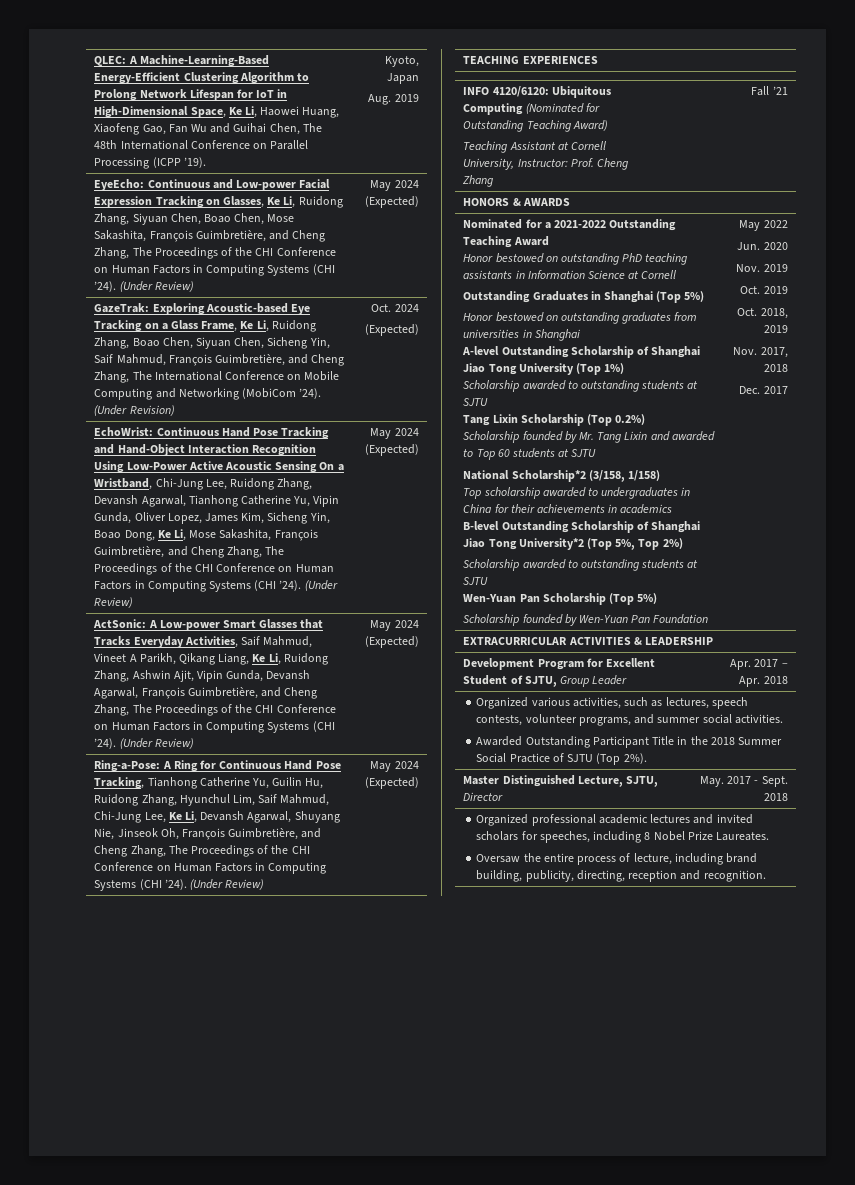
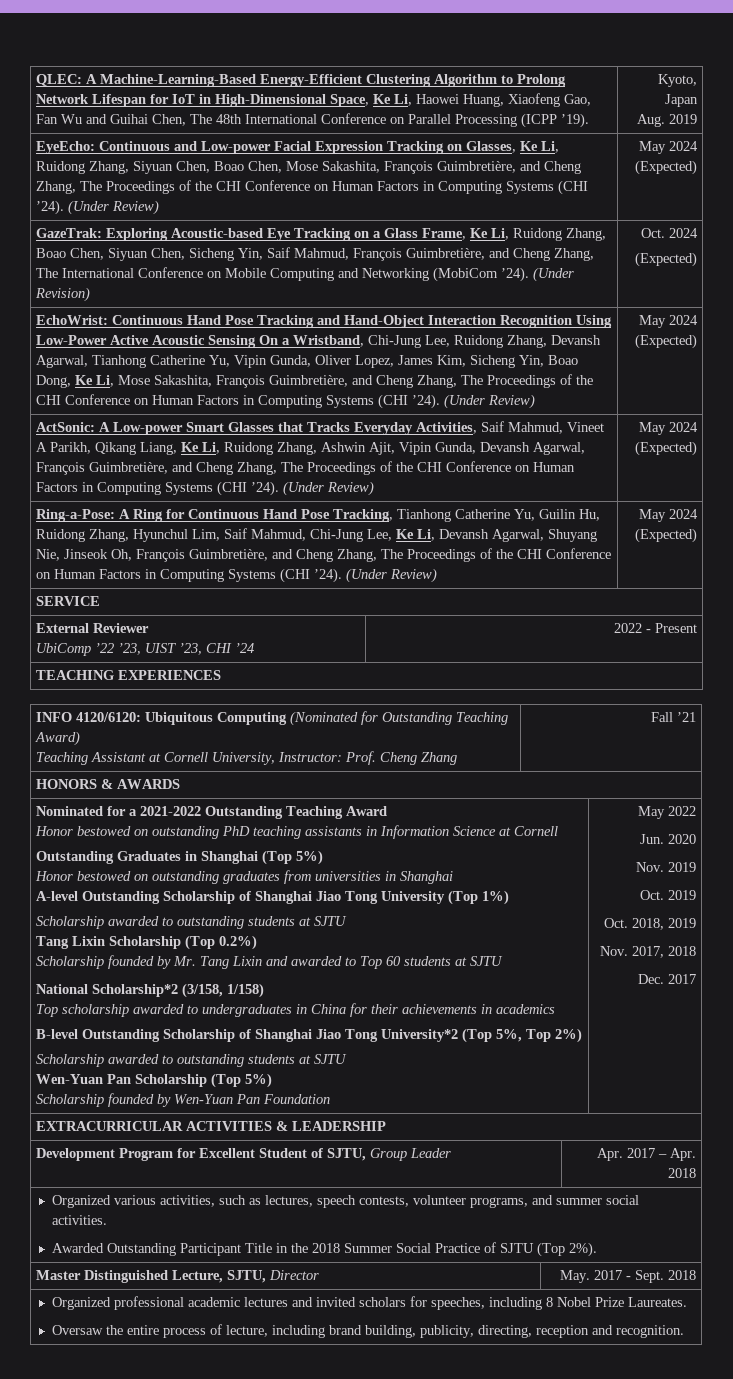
+ SERVICE
+ External Reviewer
+ UbiComp ’22 ’23, UIST ’23, CHI ’24 | 2022 - Present

